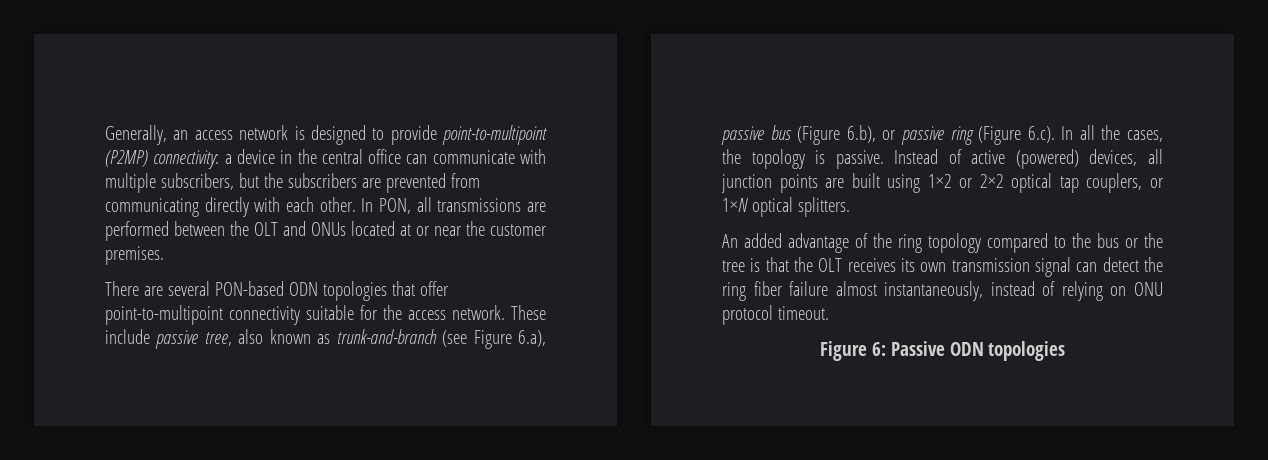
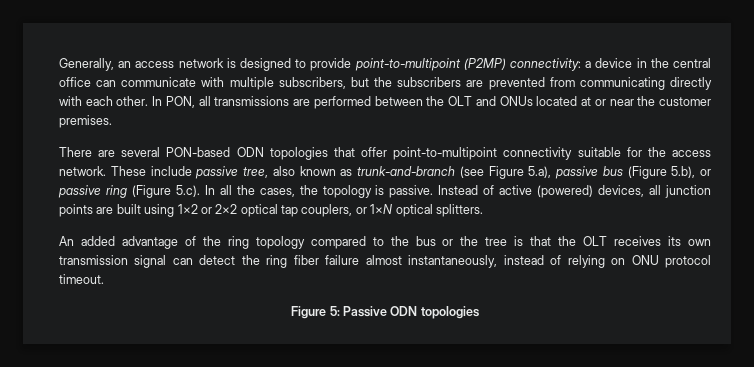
- These include passive tree, also known as trunk-and-branch (see Figure 6.a), passive bus (Figure 6.b), or passive ring (Figure 6.c). In all the cases, the topology is passive.
+ These include passive tree, also known as trunk-and-branch (see Figure 5.a), passive bus (Figure 5.b), or passive ring (Figure 5.c). In all the cases, the topology is passive.
- Figure 6: Passive ODN topologies
+ Figure 5: Passive ODN topologies

